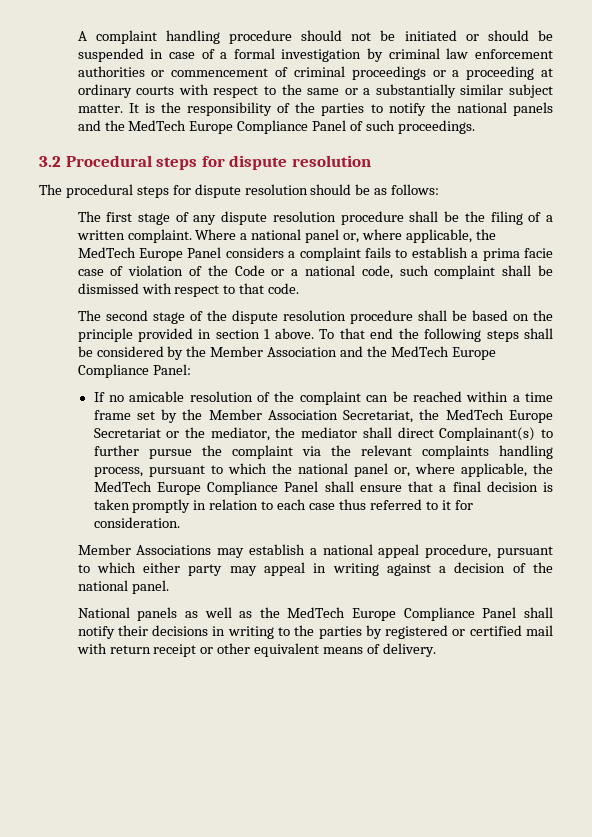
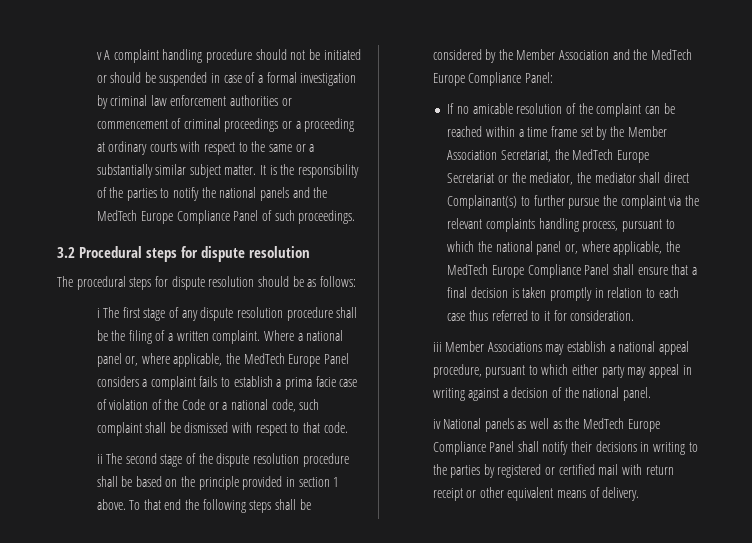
- A complaint handling procedure should not be initiated or should be suspended in case of a formal investigation by criminal law enforcement authorities or commencement of criminal proceedings or a proceeding at ordinary courts with respect to the same or a substantially similar subject matter.
+ v A complaint handling procedure should not be initiated or should be suspended in case of a formal investigation by criminal law enforcement authorities or commencement of criminal proceedings or a proceeding at ordinary courts with respect to the same or a substantially similar subject matter.
- The first stage of any dispute resolution procedure shall be the filing of a written complaint.
+ i The first stage of any dispute resolution procedure shall be the filing of a written complaint.
- The second stage of the dispute resolution procedure shall be based on the principle provided in section 1 above.
+ ii The second stage of the dispute resolution procedure shall be based on the principle provided in section 1 above.
- Member Associations may establish a national appeal procedure, pursuant to which either party may appeal in writing against a decision of the national panel.
+ iii Member Associations may establish a national appeal procedure, pursuant to which either party may appeal in writing against a decision of the national panel.
- National panels as well as the MedTech Europe Compliance Panel shall notify their decisions in writing to the parties by registered or certified mail with return receipt or other equivalent means of delivery.
+ iv National panels as well as the MedTech Europe Compliance Panel shall notify their decisions in writing to the parties by registered or certified mail with return receipt or other equivalent means of delivery.

